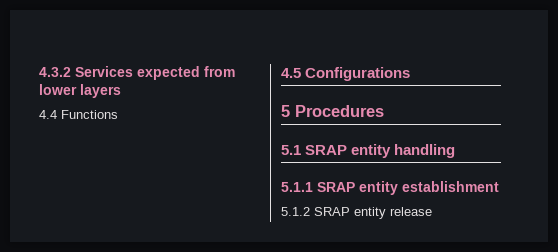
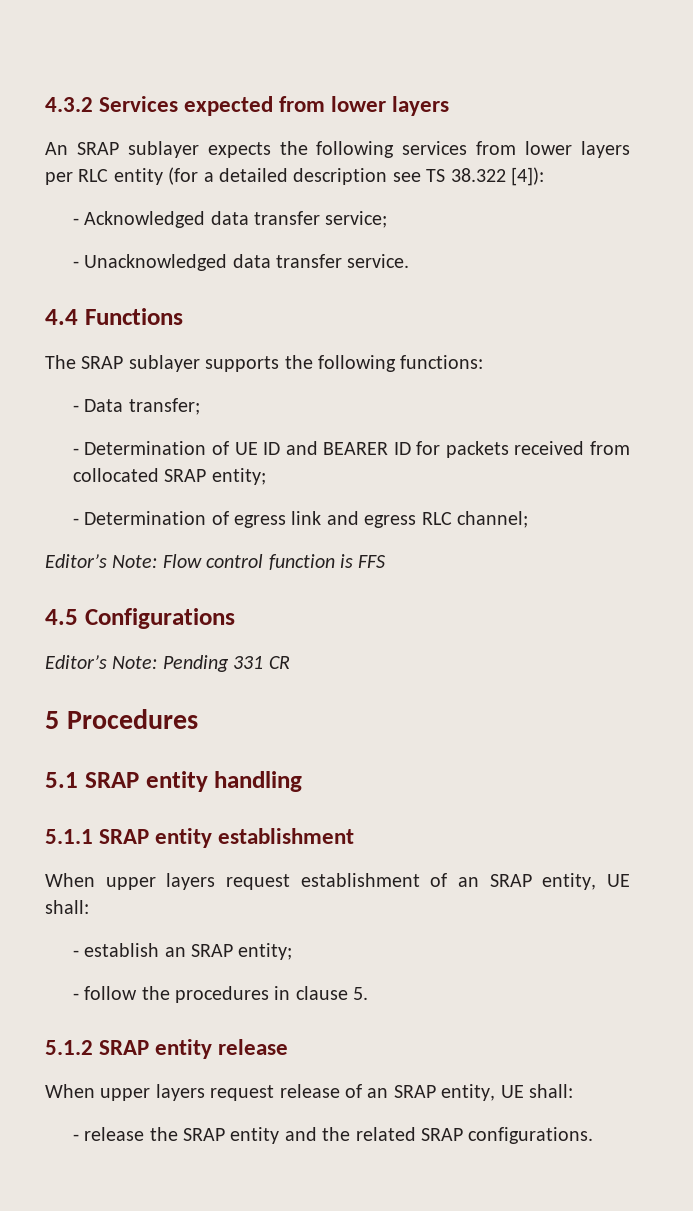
+ An SRAP sublayer expects the following services from lower layers per RLC entity (for a detailed description see TS 38.322 [4]):
+ - Acknowledged data transfer service;
+ - Unacknowledged data transfer service.
  4.4 Functions
+ The SRAP sublayer supports the following functions:
+ - Data transfer;
+ - Determination of UE ID and BEARER ID for packets received from collocated SRAP entity;
+ - Determination of egress link and egress RLC channel;
+ Editor’s Note: Flow control function is FFS
  4.5 Configurations
+ Editor’s Note: Pending 331 CR
+ When upper layers request establishment of an SRAP entity, UE shall:
+ - establish an SRAP entity;
+ - follow the procedures in clause 5.
  5.1.2 SRAP entity release
+ When upper layers request release of an SRAP entity, UE shall:
+ - release the SRAP entity and the related SRAP configurations.

